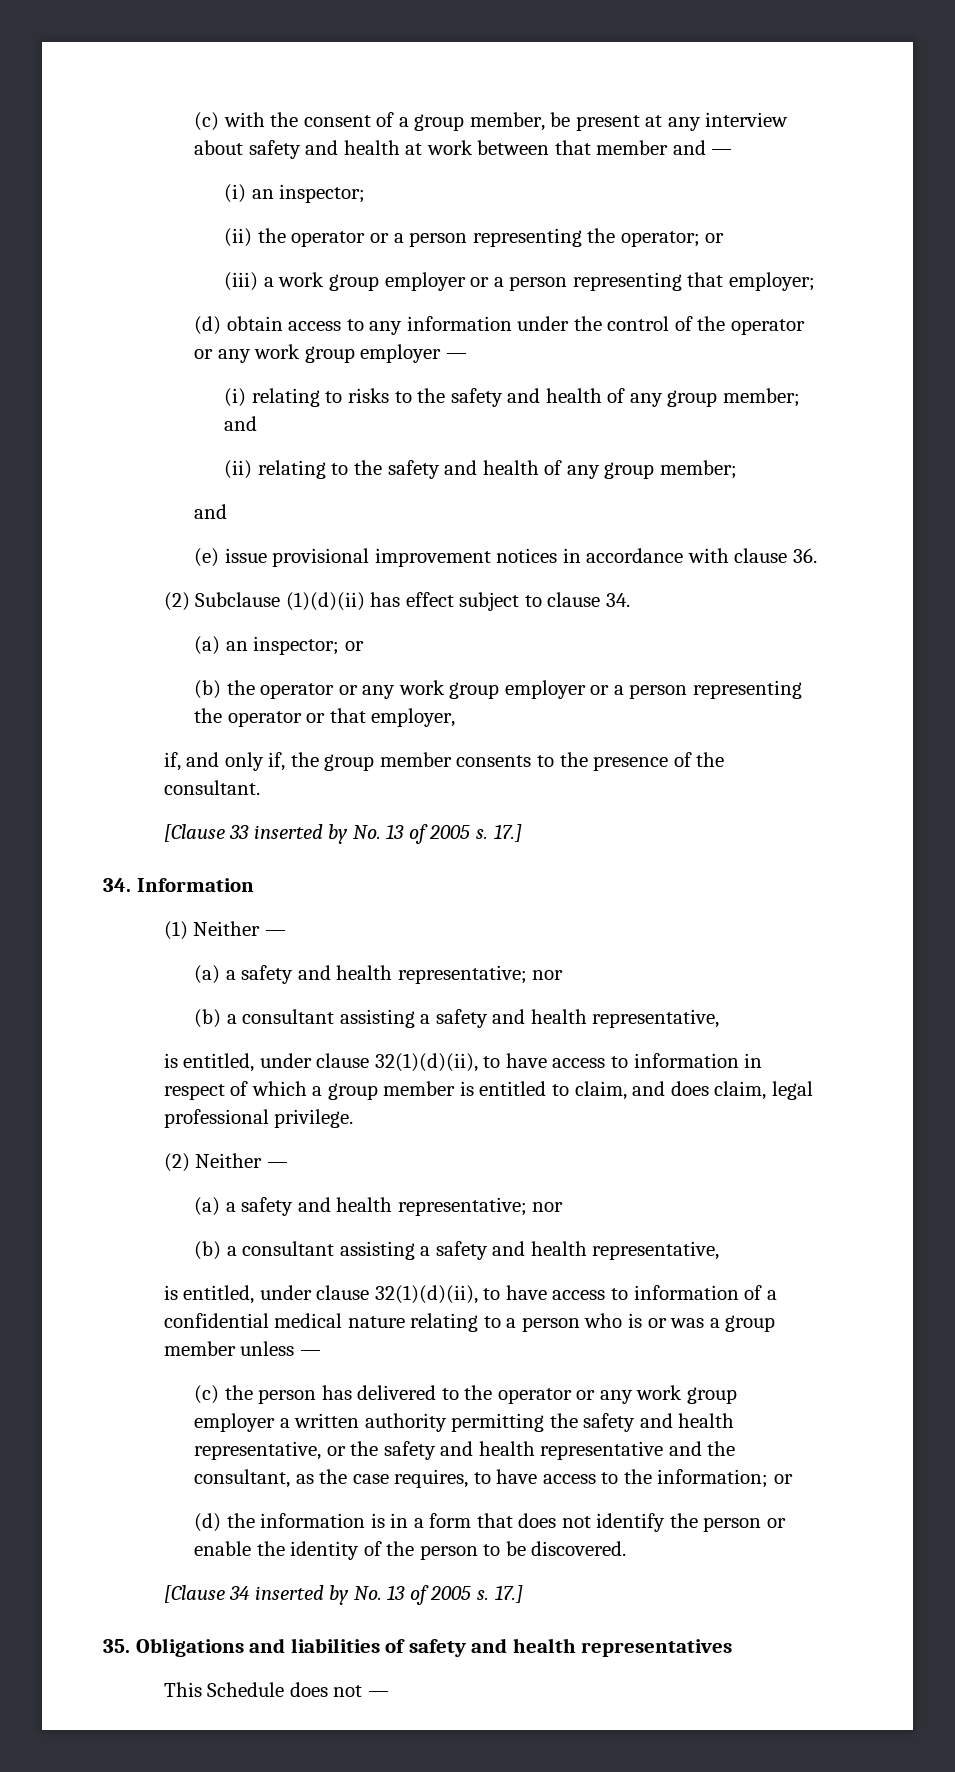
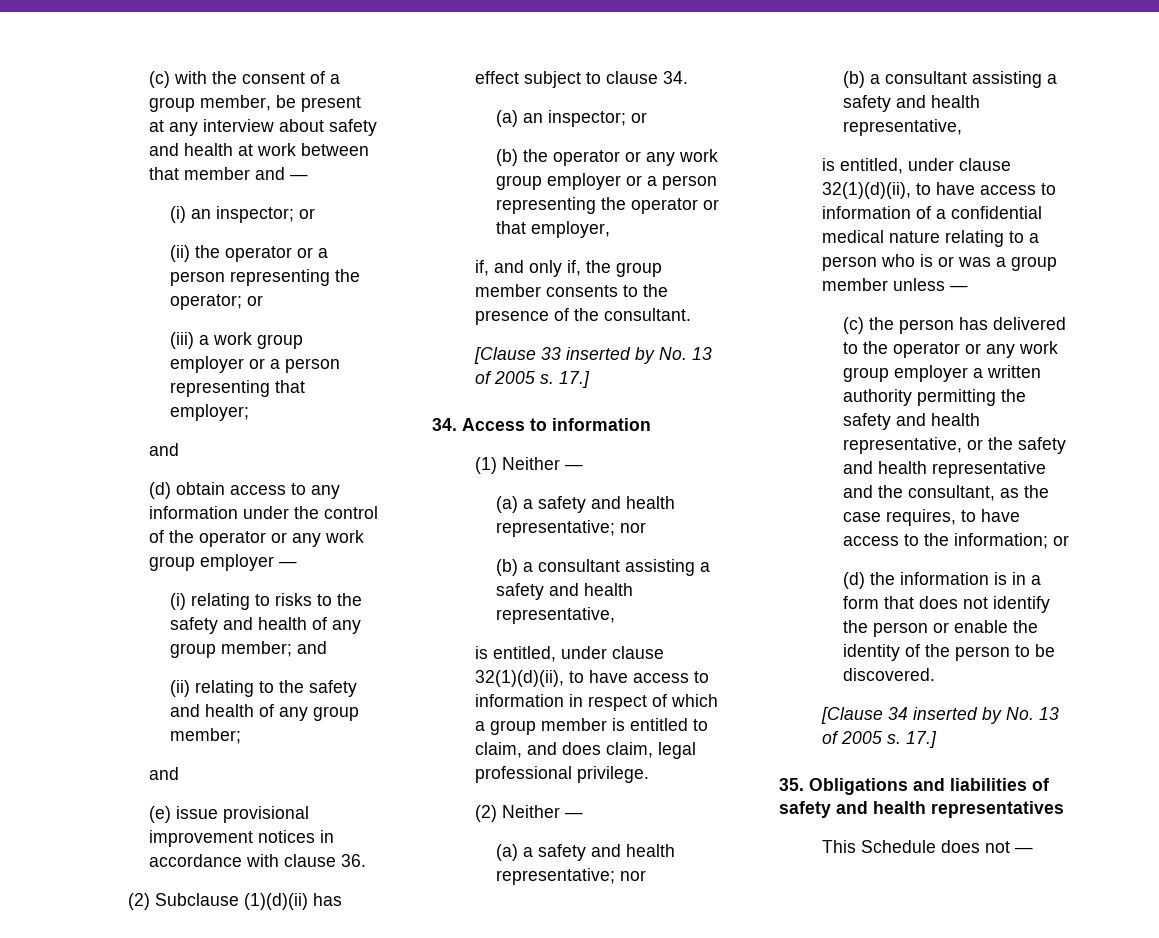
- (i) an inspector;
+ (i) an inspector; or
  (iii) a work group employer or a person representing that employer;
+ and
- 34. Information
+ 34. Access to information

